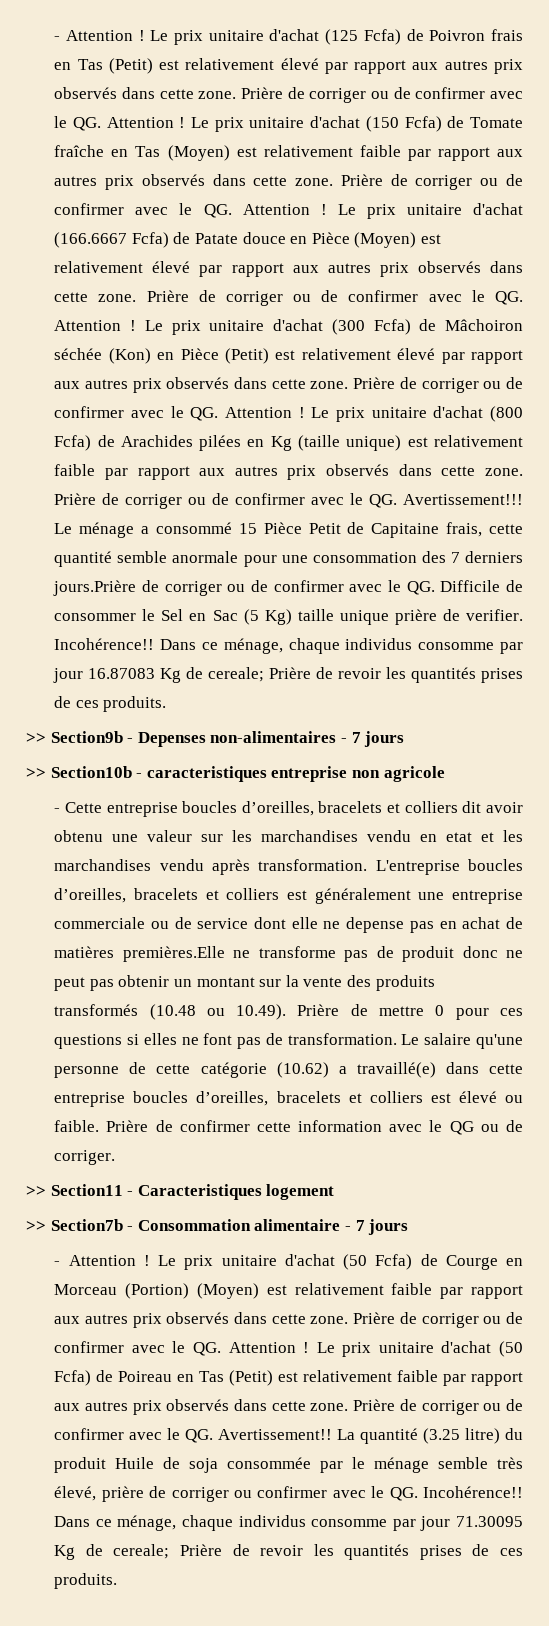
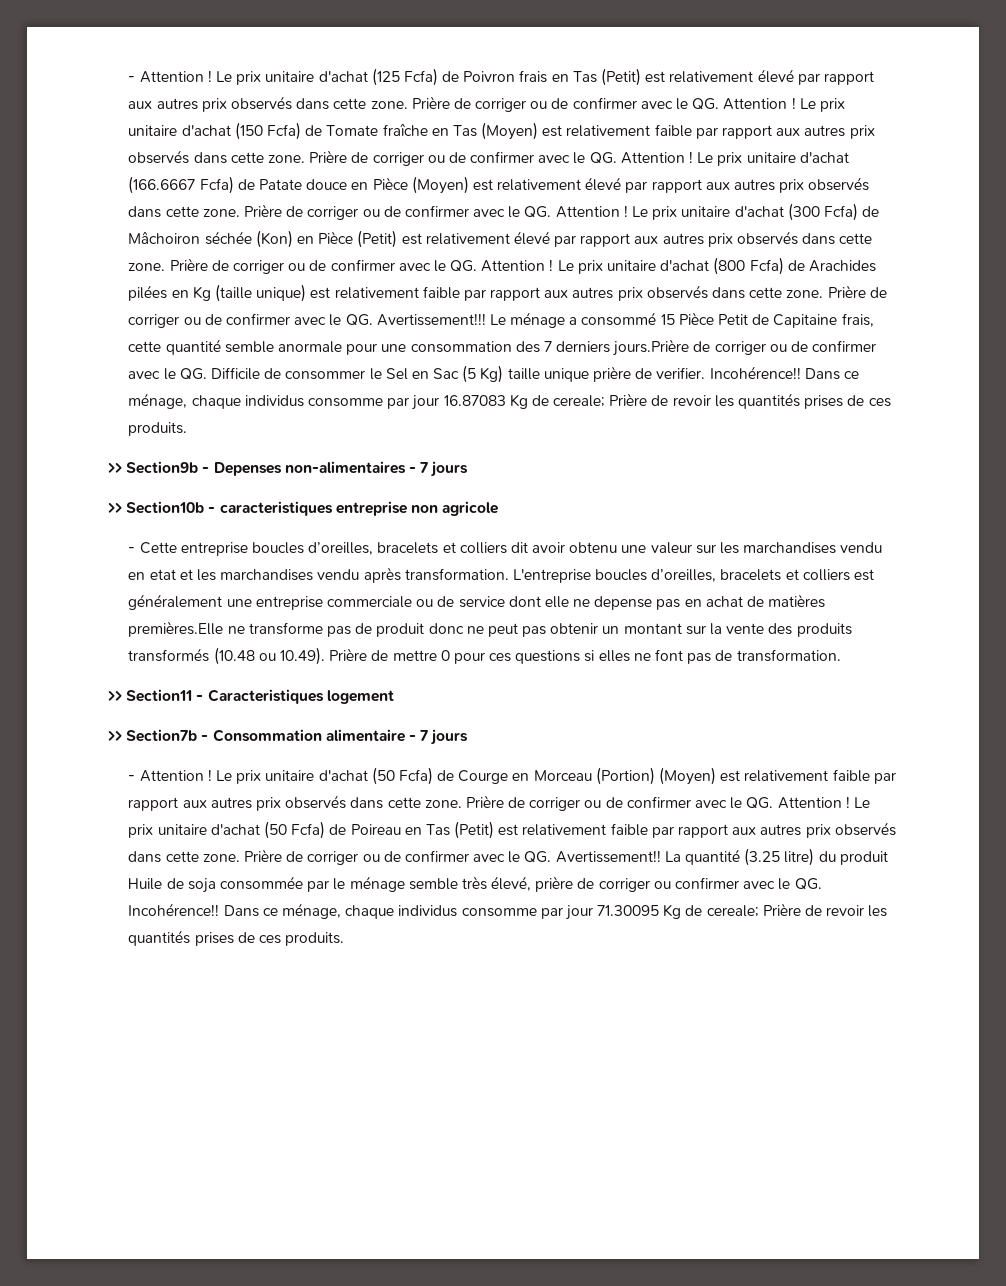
- Le salaire qu'une personne de cette catégorie (10.62) a travaillé(e) dans cette entreprise boucles d’oreilles, bracelets et colliers est élevé ou faible. Prière de confirmer cette information avec le QG ou de corriger.

